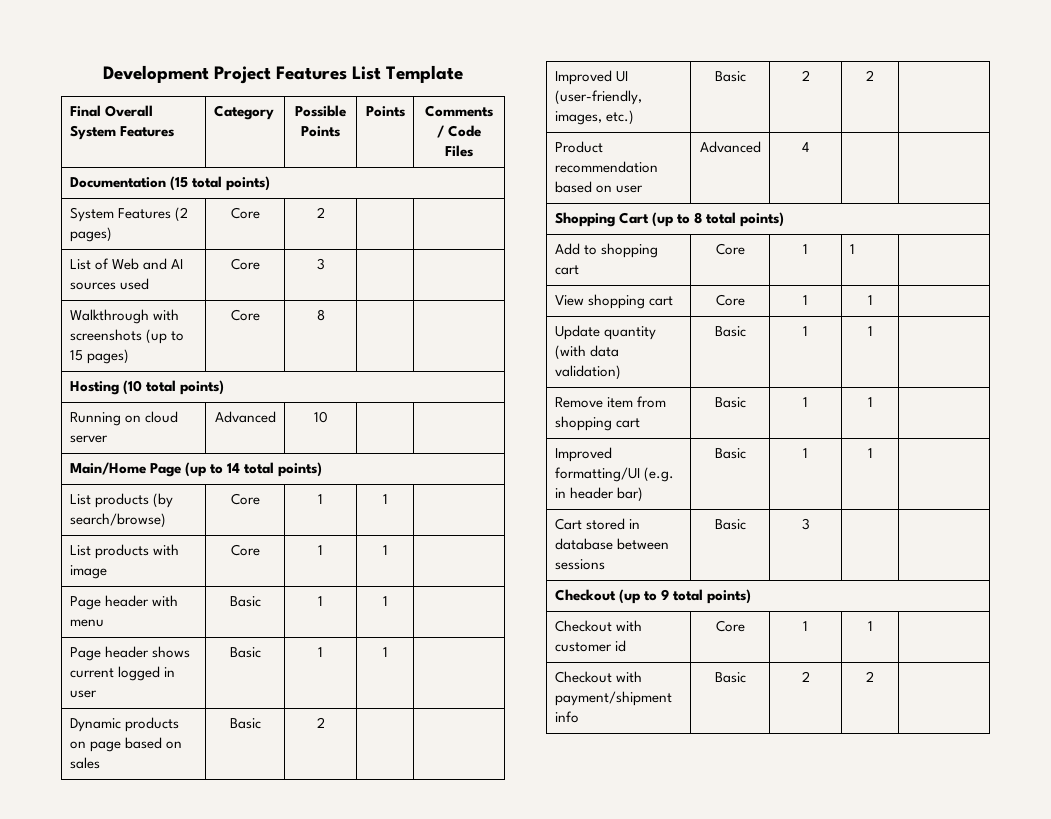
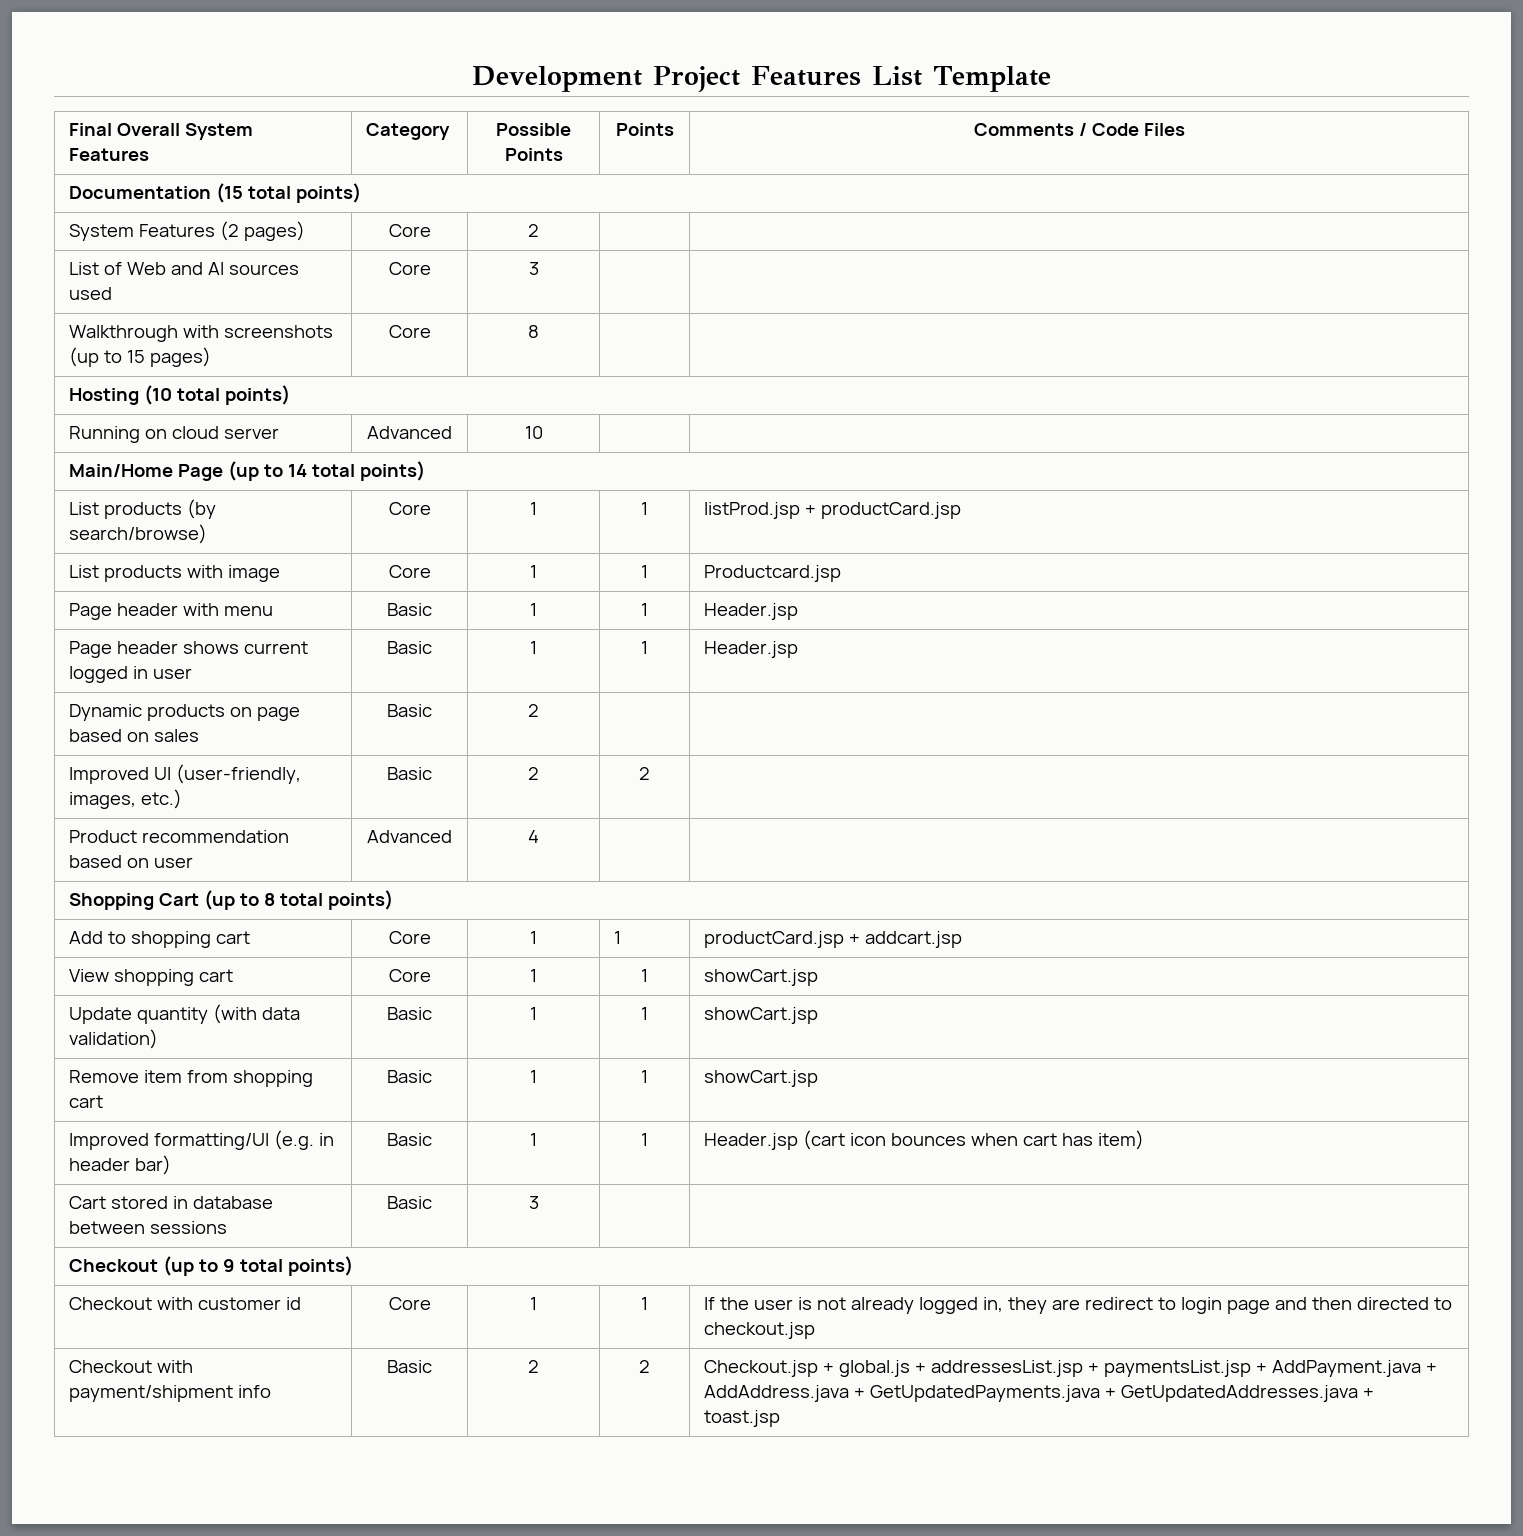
- List products (by search/browse) | Core | 1 | 1 |
+ List products (by search/browse) | Core | 1 | 1 | listProd.jsp + productCard.jsp
- List products with image | Core | 1 | 1 |
+ List products with image | Core | 1 | 1 | Productcard.jsp
- Page header with menu | Basic | 1 | 1 |
+ Page header with menu | Basic | 1 | 1 | Header.jsp
- Page header shows current logged in user | Basic | 1 | 1 |
+ Page header shows current logged in user | Basic | 1 | 1 | Header.jsp
- Add to shopping cart | Core | 1 | 1 |
+ Add to shopping cart | Core | 1 | 1 | productCard.jsp + addcart.jsp
- View shopping cart | Core | 1 | 1 |
+ View shopping cart | Core | 1 | 1 | showCart.jsp
- Update quantity (with data validation) | Basic | 1 | 1 |
+ Update quantity (with data validation) | Basic | 1 | 1 | showCart.jsp
- Remove item from shopping cart | Basic | 1 | 1 |
+ Remove item from shopping cart | Basic | 1 | 1 | showCart.jsp
- Improved formatting/UI (e.g. in header bar) | Basic | 1 | 1 |
+ Improved formatting/UI (e.g. in header bar) | Basic | 1 | 1 | Header.jsp (cart icon bounces when cart has item)
- Checkout with customer id | Core | 1 | 1 |
+ Checkout with customer id | Core | 1 | 1 | If the user is not already logged in, they are redirect to login page and then directed to checkout.jsp
- Checkout with payment/shipment info | Basic | 2 | 2 |
+ Checkout with payment/shipment info | Basic | 2 | 2 | Checkout.jsp + global.js + addressesList.jsp + paymentsList.jsp + AddPayment.java + AddAddress.java + GetUpdatedPayments.java + GetUpdatedAddresses.java + toast.jsp

